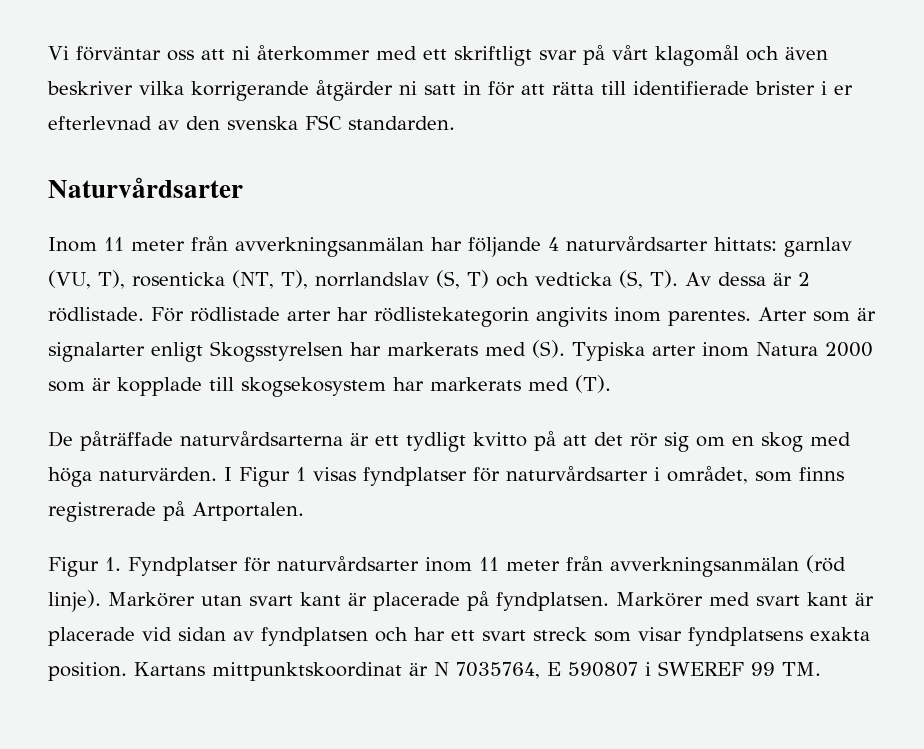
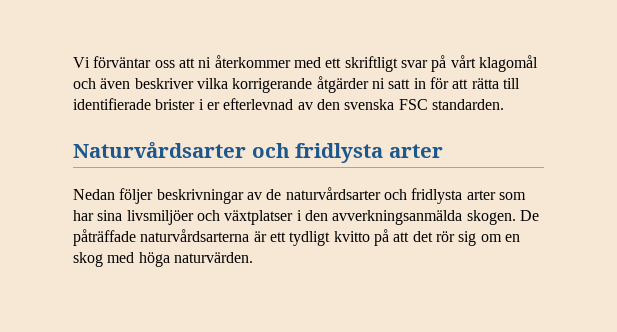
- Naturvårdsarter
- Inom 11 meter från avverkningsanmälan har följande 4 naturvårdsarter hittats: garnlav (VU, T), rosenticka (NT, T), norrlandslav (S, T) och vedticka (S, T). Av dessa är 2 rödlistade. För rödlistade arter har rödlistekategorin angivits inom parentes. Arter som är signalarter enligt Skogsstyrelsen har markerats med (S). Typiska arter inom Natura 2000 som är kopplade till skogsekosystem har markerats med (T).
- De påträffade naturvårdsarterna är ett tydligt kvitto på att det rör sig om en skog med höga naturvärden. I Figur 1 visas fyndplatser för naturvårdsarter i området, som finns registrerade på Artportalen.
- Figur 1. Fyndplatser för naturvårdsarter inom 11 meter från avverkningsanmälan (röd linje). Markörer utan svart kant är placerade på fyndplatsen. Markörer med svart kant är placerade vid sidan av fyndplatsen och har ett svart streck som visar fyndplatsens exakta position. Kartans mittpunktskoordinat är N 7035764, E 590807 i SWEREF 99 TM.
+ Naturvårdsarter och fridlysta arter
+ Nedan följer beskrivningar av de naturvårdsarter och fridlysta arter som har sina livsmiljöer och växtplatser i den avverkningsanmälda skogen. De påträffade naturvårdsarterna är ett tydligt kvitto på att det rör sig om en skog med höga naturvärden.

